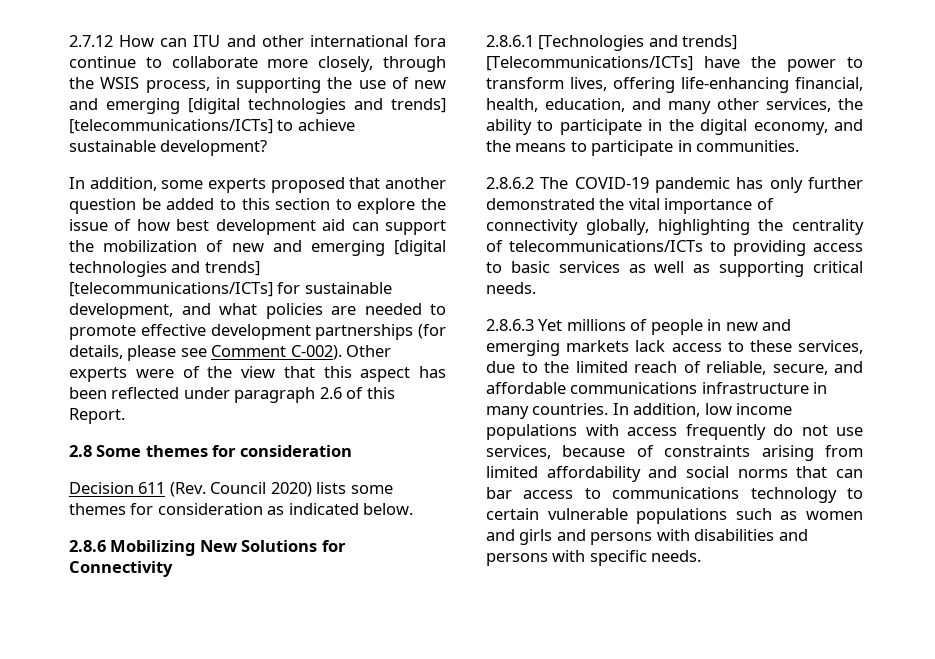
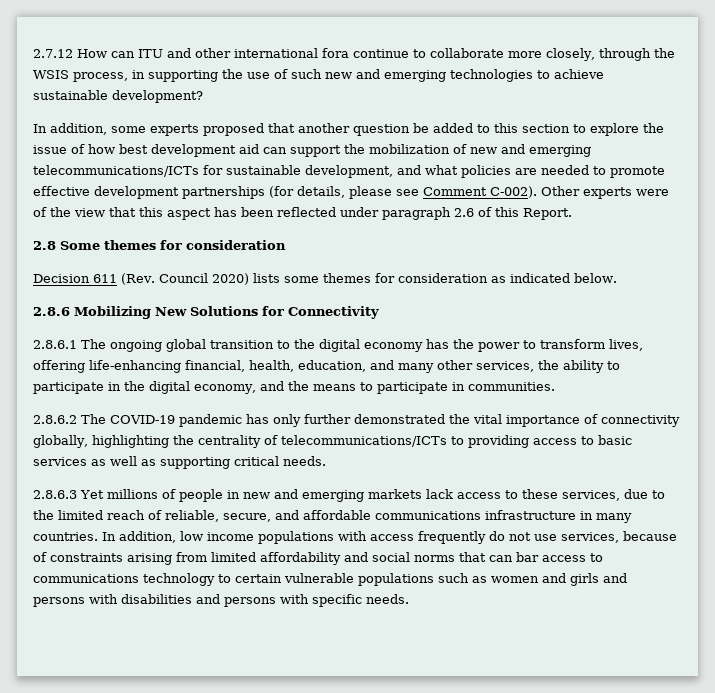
- 2.7.12 How can ITU and other international fora continue to collaborate more closely, through the WSIS process, in supporting the use of new and emerging [digital technologies and trends] [telecommunications/ICTs] to achieve sustainable development?
+ 2.7.12 How can ITU and other international fora continue to collaborate more closely, through the WSIS process, in supporting the use of such new and emerging technologies to achieve sustainable development?
- In addition, some experts proposed that another question be added to this section to explore the issue of how best development aid can support the mobilization of new and emerging [digital technologies and trends] [telecommunications/ICTs] for sustainable development, and what policies are needed to promote effective development partnerships (for details, please see Comment C-002).
+ In addition, some experts proposed that another question be added to this section to explore the issue of how best development aid can support the mobilization of new and emerging telecommunications/ICTs for sustainable development, and what policies are needed to promote effective development partnerships (for details, please see Comment C-002).
- 2.8.6.1 [Technologies and trends] [Telecommunications/ICTs] have the power to transform lives, offering life-enhancing financial, health, education, and many other services, the ability to participate in the digital economy, and the means to participate in communities.
+ 2.8.6.1 The ongoing global transition to the digital economy has the power to transform lives, offering life-enhancing financial, health, education, and many other services, the ability to participate in the digital economy, and the means to participate in communities.

